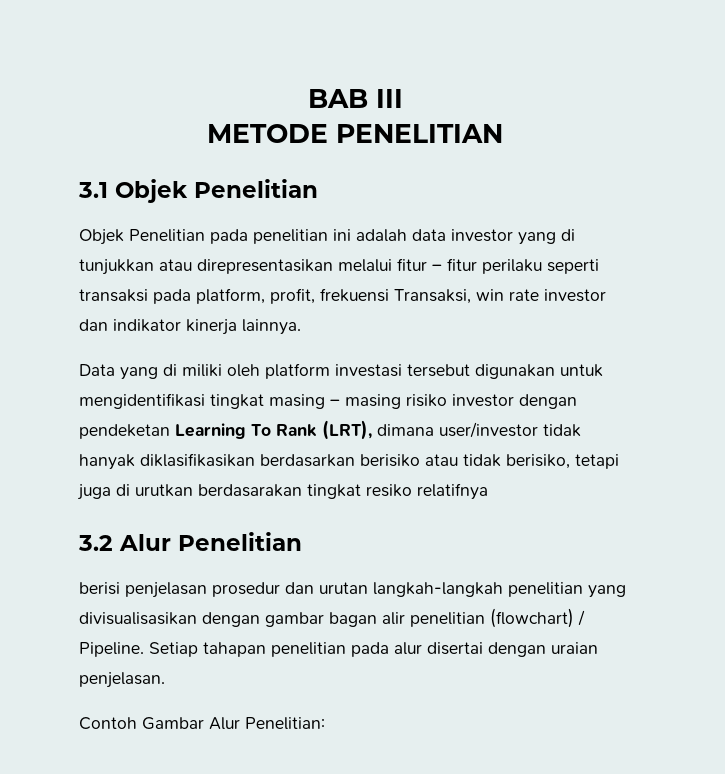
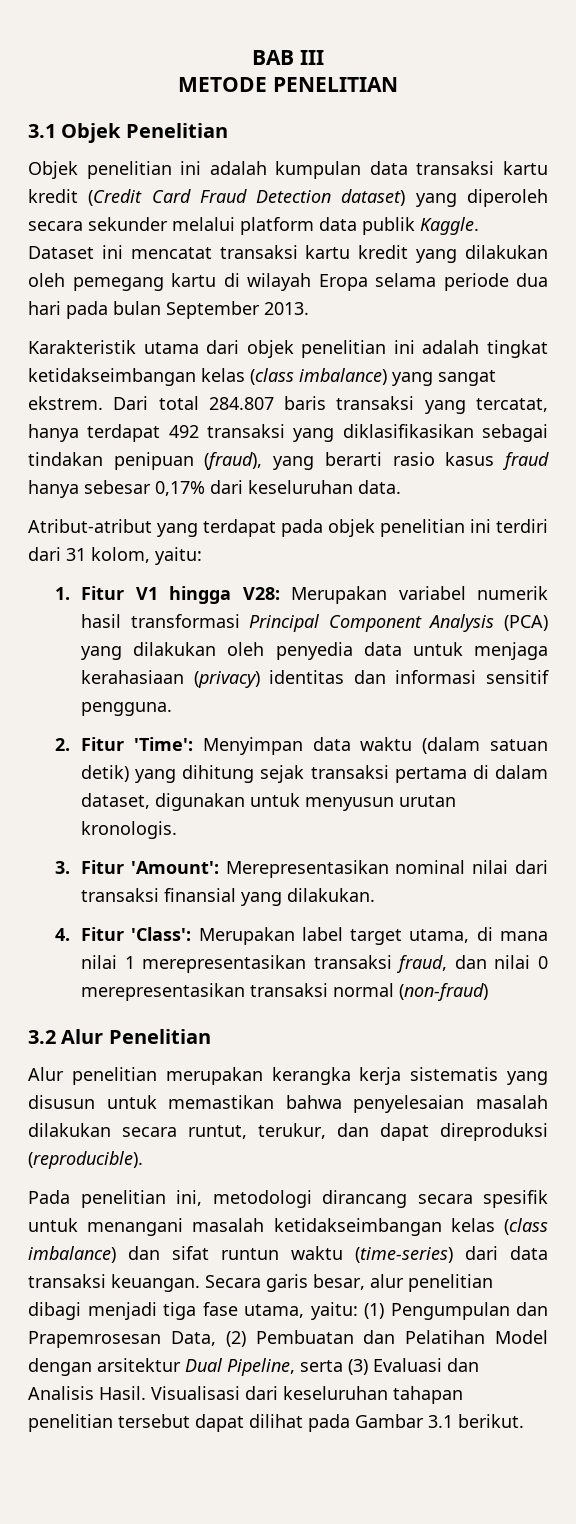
- Objek Penelitian pada penelitian ini adalah data investor yang di tunjukkan atau direpresentasikan melalui fitur – fitur perilaku seperti transaksi pada platform, profit, frekuensi Transaksi, win rate investor dan indikator kinerja lainnya.
- Data yang di miliki oleh platform investasi tersebut digunakan untuk mengidentifikasi tingkat masing – masing risiko investor dengan pendeketan Learning To Rank (LRT), dimana user/investor tidak hanyak diklasifikasikan berdasarkan berisiko atau tidak berisiko, tetapi juga di urutkan berdasarakan tingkat resiko relatifnya
+ Objek penelitian ini adalah kumpulan data transaksi kartu kredit (Credit Card Fraud Detection dataset) yang diperoleh secara sekunder melalui platform data publik Kaggle. Dataset ini mencatat transaksi kartu kredit yang dilakukan oleh pemegang kartu di wilayah Eropa selama periode dua hari pada bulan September 2013.
+ Karakteristik utama dari objek penelitian ini adalah tingkat ketidakseimbangan kelas (class imbalance) yang sangat ekstrem. Dari total 284.807 baris transaksi yang tercatat, hanya terdapat 492 transaksi yang diklasifikasikan sebagai tindakan penipuan (fraud), yang berarti rasio kasus fraud hanya sebesar 0,17% dari keseluruhan data.
+ Atribut-atribut yang terdapat pada objek penelitian ini terdiri dari 31 kolom, yaitu:
+ 1. Fitur V1 hingga V28: Merupakan variabel numerik hasil transformasi Principal Component Analysis (PCA) yang dilakukan oleh penyedia data untuk menjaga kerahasiaan (privacy) identitas dan informasi sensitif pengguna.
+ 2. Fitur 'Time': Menyimpan data waktu (dalam satuan detik) yang dihitung sejak transaksi pertama di dalam dataset, digunakan untuk menyusun urutan kronologis.
+ 3. Fitur 'Amount': Merepresentasikan nominal nilai dari transaksi finansial yang dilakukan.
+ 4. Fitur 'Class': Merupakan label target utama, di mana nilai 1 merepresentasikan transaksi fraud, dan nilai 0 merepresentasikan transaksi normal (non-fraud)
  3.2 Alur Penelitian
- berisi penjelasan prosedur dan urutan langkah-langkah penelitian yang divisualisasikan dengan gambar bagan alir penelitian (flowchart) / Pipeline. Setiap tahapan penelitian pada alur disertai dengan uraian penjelasan.
- Contoh Gambar Alur Penelitian:
+ Alur penelitian merupakan kerangka kerja sistematis yang disusun untuk memastikan bahwa penyelesaian masalah dilakukan secara runtut, terukur, dan dapat direproduksi (reproducible).
+ Pada penelitian ini, metodologi dirancang secara spesifik untuk menangani masalah ketidakseimbangan kelas (class imbalance) dan sifat runtun waktu (time-series) dari data transaksi keuangan. Secara garis besar, alur penelitian dibagi menjadi tiga fase utama, yaitu: (1) Pengumpulan dan Prapemrosesan Data, (2) Pembuatan dan Pelatihan Model dengan arsitektur Dual Pipeline, serta (3) Evaluasi dan Analisis Hasil. Visualisasi dari keseluruhan tahapan penelitian tersebut dapat dilihat pada Gambar 3.1 berikut.

